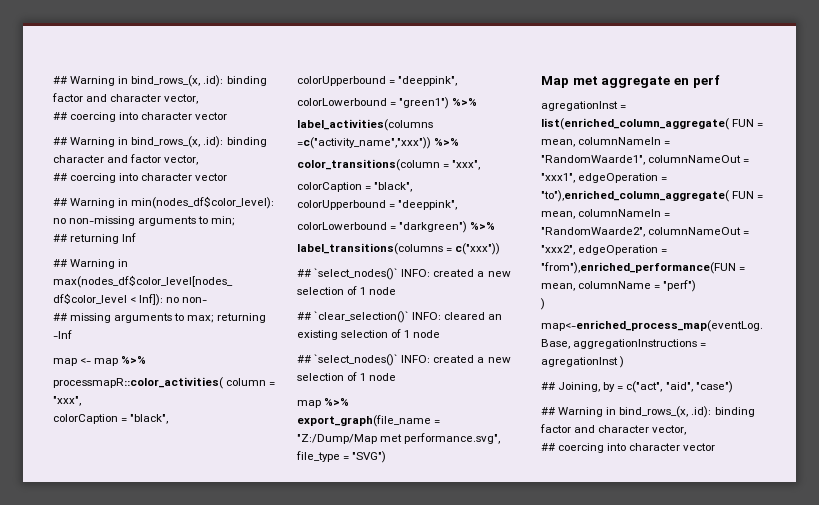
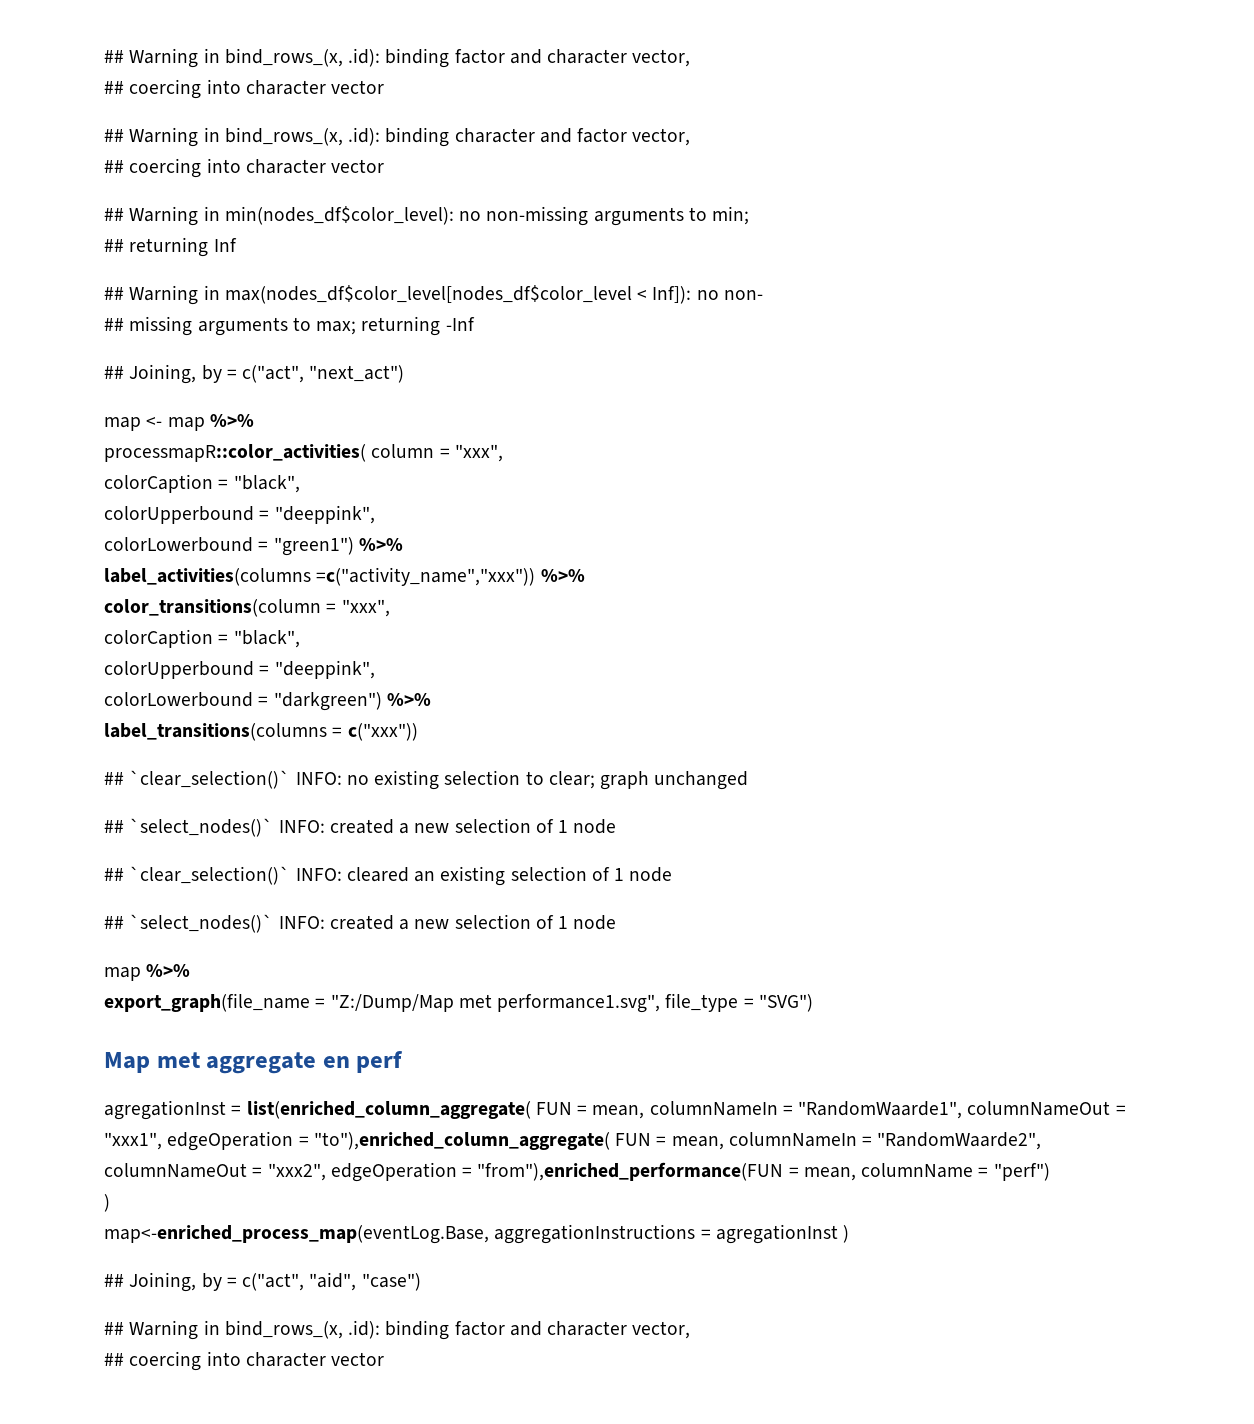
+ ## Joining, by = c("act", "next_act")
+ ## `clear_selection()` INFO: no existing selection to clear; graph unchanged
- export_graph(file_name = "Z:/Dump/Map met performance.svg", file_type = "SVG")
+ export_graph(file_name = "Z:/Dump/Map met performance1.svg", file_type = "SVG")

